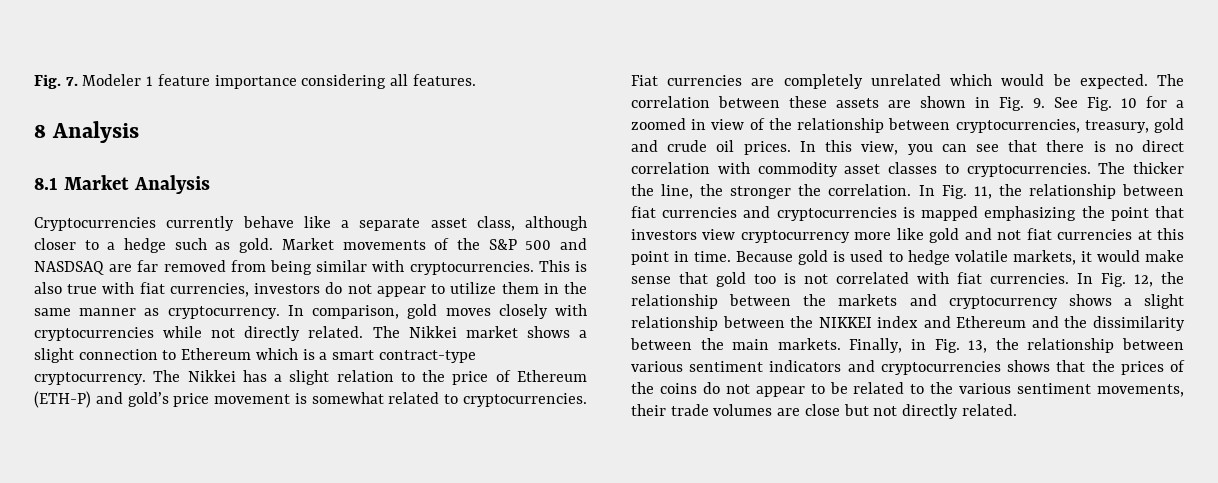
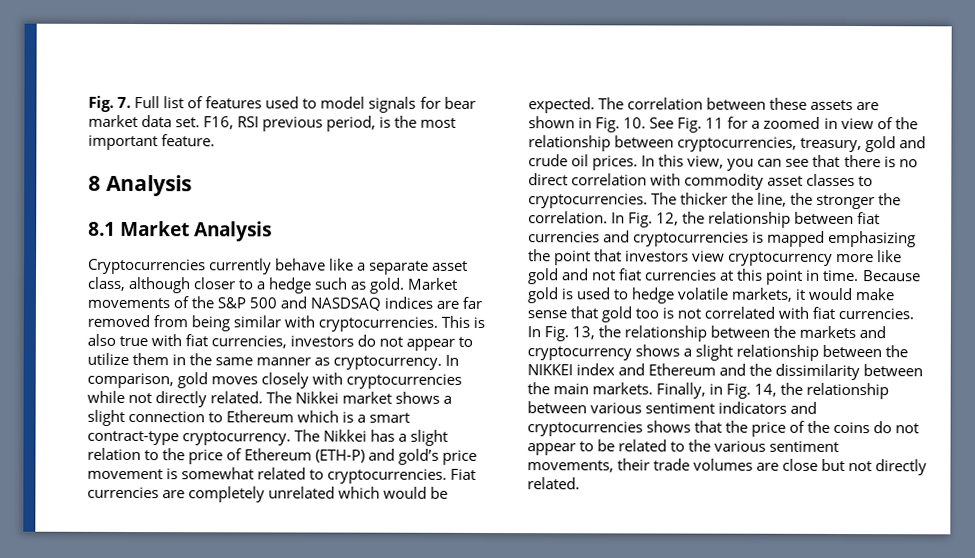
- Fig. 7. Modeler 1 feature importance considering all features.
+ Fig. 7. Full list of features used to model signals for bear market data set. F16, RSI previous period, is the most important feature.
- Market movements of the S&P 500 and NASDSAQ are far removed from being similar with cryptocurrencies.
+ Market movements of the S&P 500 and NASDSAQ indices are far removed from being similar with cryptocurrencies.
- The correlation between these assets are shown in Fig. 9. See Fig. 10 for a zoomed in view of the relationship between cryptocurrencies, treasury, gold and crude oil prices.
+ The correlation between these assets are shown in Fig. 10. See Fig. 11 for a zoomed in view of the relationship between cryptocurrencies, treasury, gold and crude oil prices.
- In Fig. 11, the relationship between fiat currencies and cryptocurrencies is mapped emphasizing the point that investors view cryptocurrency more like gold and not fiat currencies at this point in time.
+ In Fig. 12, the relationship between fiat currencies and cryptocurrencies is mapped emphasizing the point that investors view cryptocurrency more like gold and not fiat currencies at this point in time.
- In Fig. 12, the relationship between the markets and cryptocurrency shows a slight relationship between the NIKKEI index and Ethereum and the dissimilarity between the main markets.
+ In Fig. 13, the relationship between the markets and cryptocurrency shows a slight relationship between the NIKKEI index and Ethereum and the dissimilarity between the main markets.
- Finally, in Fig. 13, the relationship between various sentiment indicators and cryptocurrencies shows that the prices of the coins do not appear to be related to the various sentiment movements, their trade volumes are close but not directly related.
+ Finally, in Fig. 14, the relationship between various sentiment indicators and cryptocurrencies shows that the price of the coins do not appear to be related to the various sentiment movements, their trade volumes are close but not directly related.

